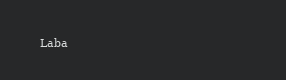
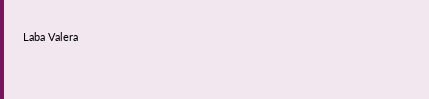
- Laba
+ Laba Valera

